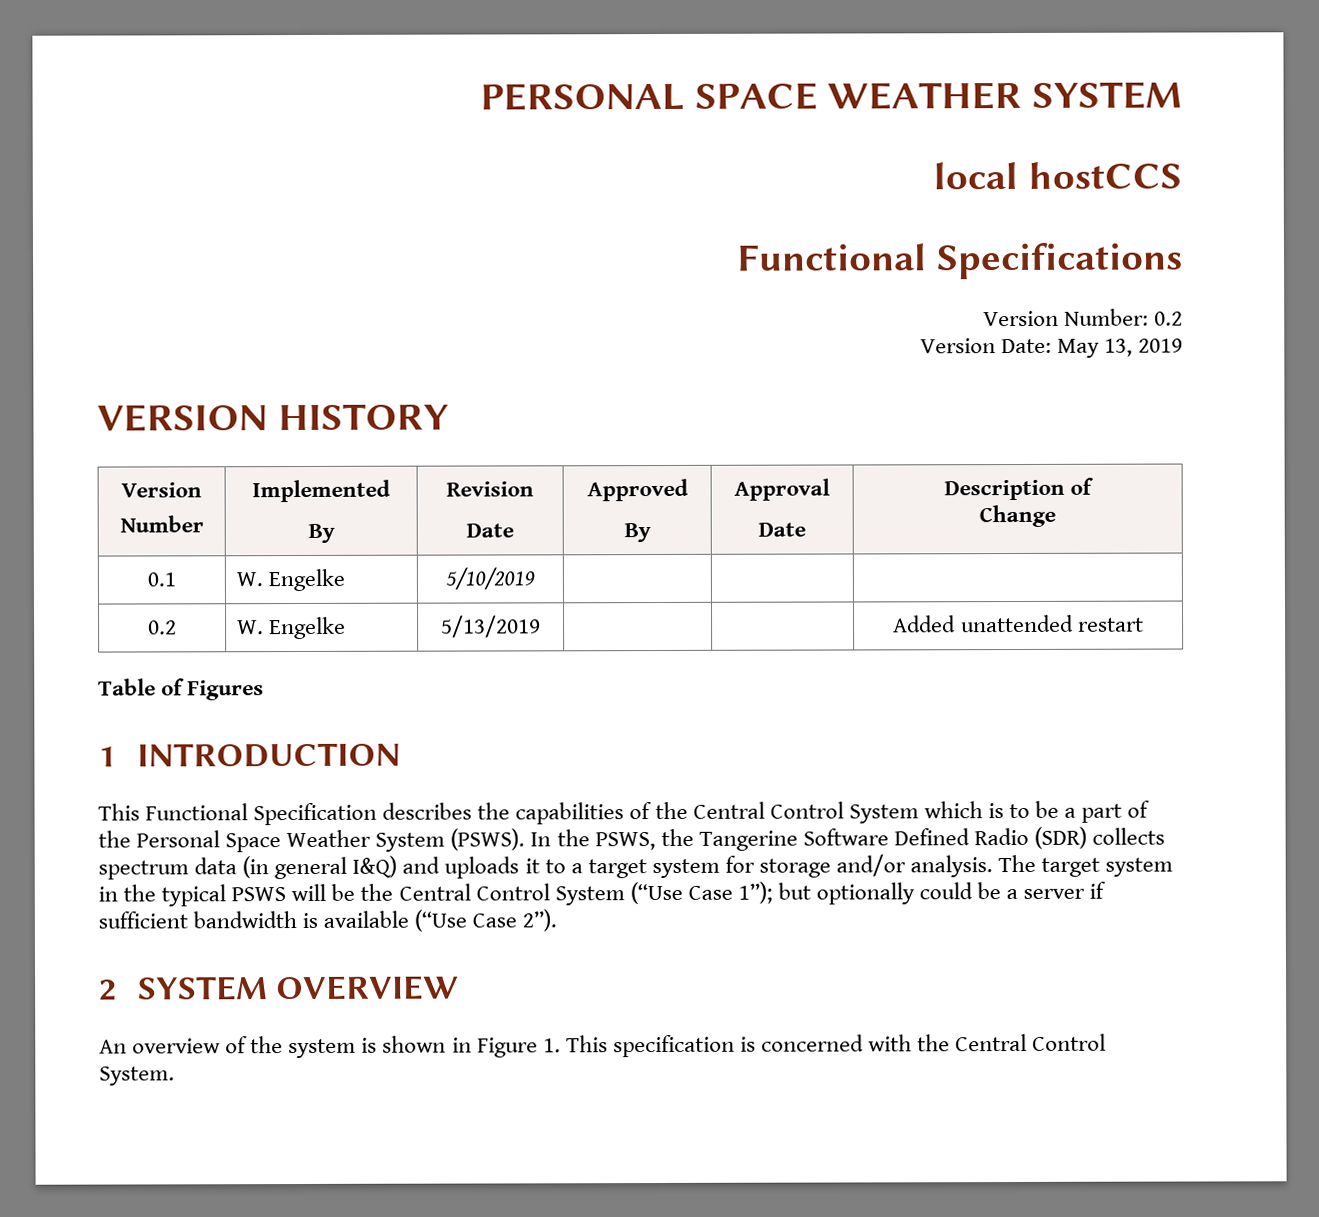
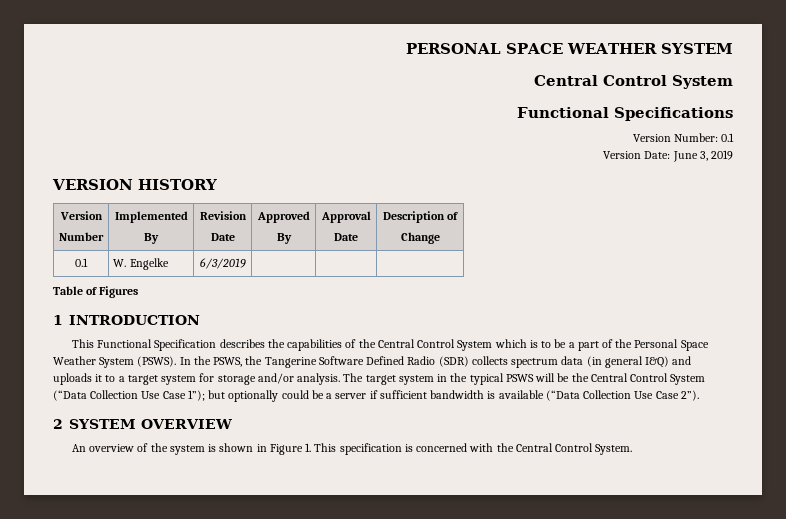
  PERSONAL SPACE WEATHER SYSTEM
- local hostCCS
+ Central Control System
- Version Number: 0.2
+ Version Number: 0.1
- Version Date: May 13, 2019
+ Version Date: June 3, 2019
- 0.1 | W. Engelke | 5/10/2019 | | |
- 0.2 | W. Engelke | 5/13/2019 | | | Added unattended restart
+ 0.1 | W. Engelke | 6/3/2019 | | |
- The target system in the typical PSWS will be the Central Control System (“Use Case 1”); but optionally could be a server if sufficient bandwidth is available (“Use Case 2”).
+ The target system in the typical PSWS will be the Central Control System (“Data Collection Use Case 1”); but optionally could be a server if sufficient bandwidth is available (“Data Collection Use Case 2”).

